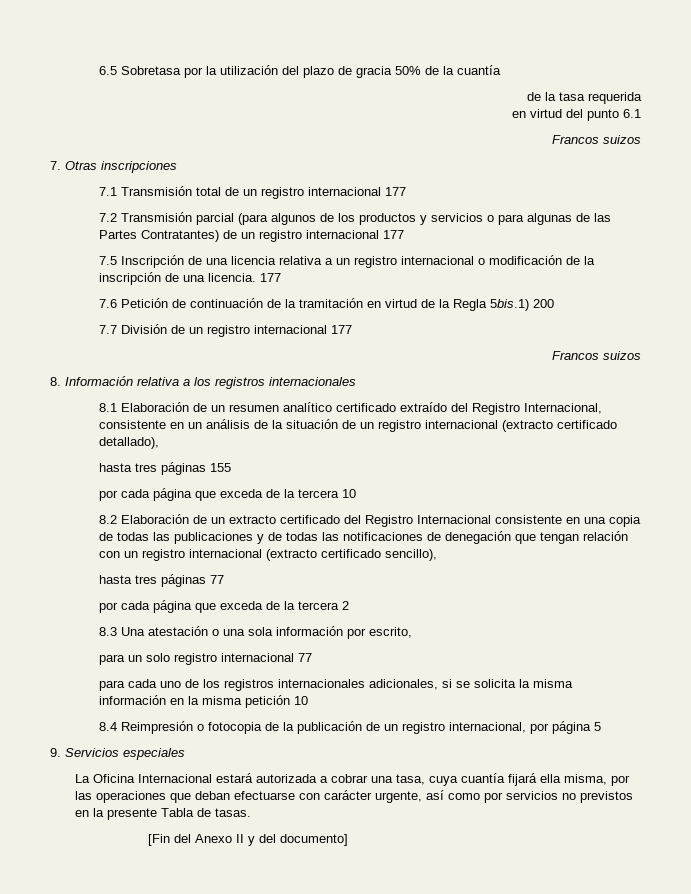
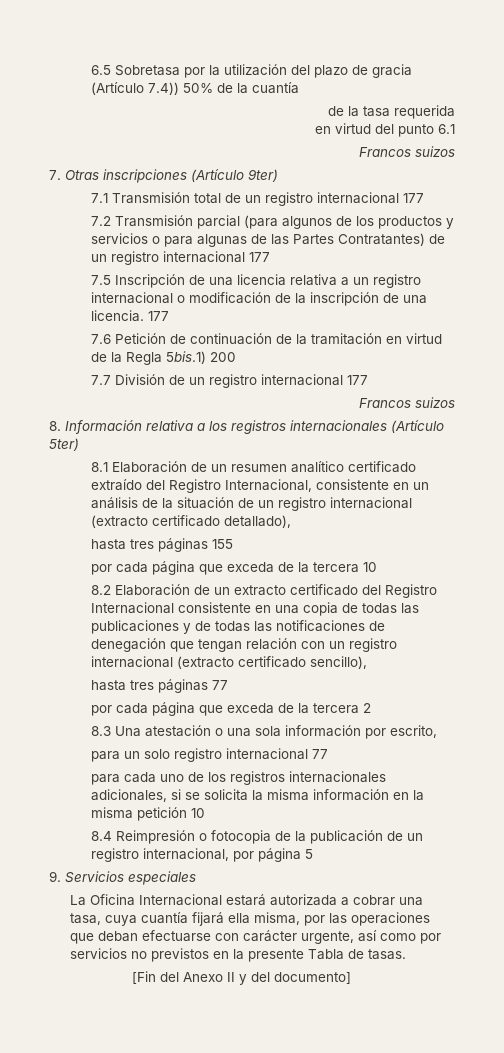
- 6.5 Sobretasa por la utilización del plazo de gracia 50% de la cuantía
+ 6.5 Sobretasa por la utilización del plazo de gracia (Artículo 7.4)) 50% de la cuantía
- 7. Otras inscripciones
+ 7. Otras inscripciones (Artículo 9ter)
- 8. Información relativa a los registros internacionales
+ 8. Información relativa a los registros internacionales (Artículo 5ter)

